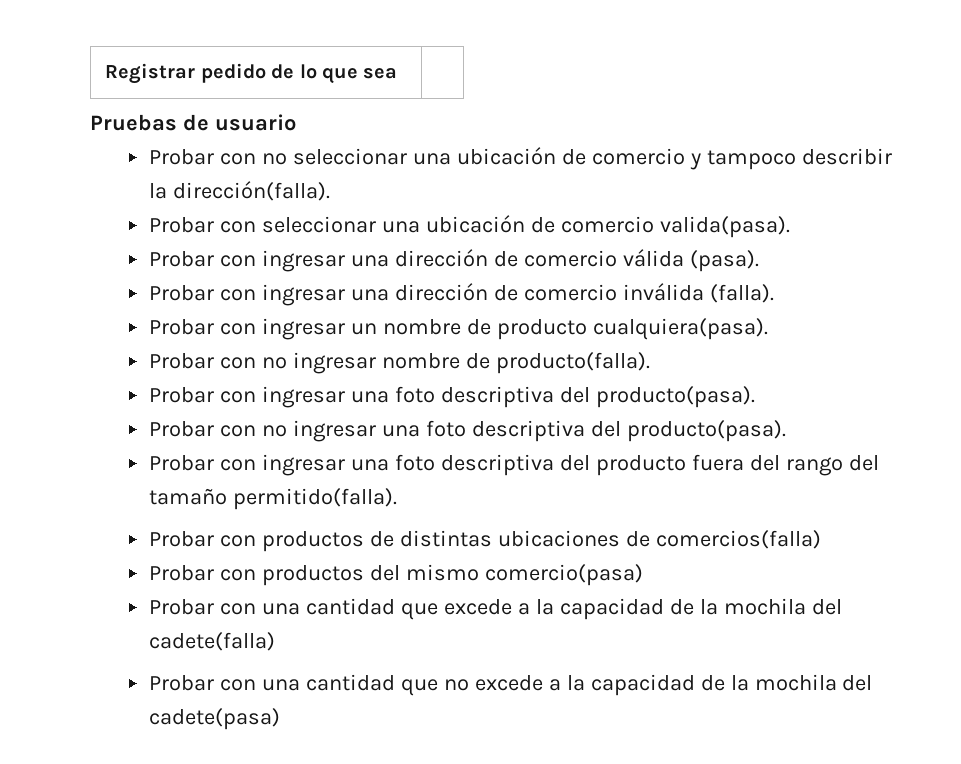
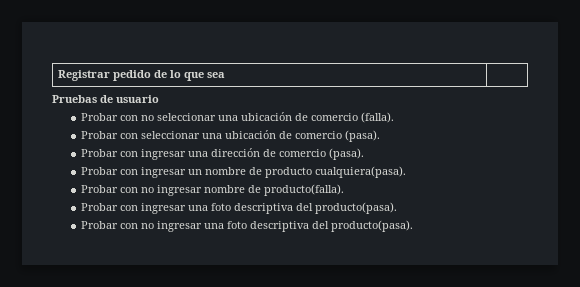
- Probar con no seleccionar una ubicación de comercio y tampoco describir la dirección(falla).
+ Probar con no seleccionar una ubicación de comercio (falla).
- Probar con seleccionar una ubicación de comercio valida(pasa).
- Probar con ingresar una dirección de comercio válida (pasa).
+ Probar con seleccionar una ubicación de comercio (pasa).
- Probar con ingresar una dirección de comercio inválida (falla).
+ Probar con ingresar una dirección de comercio (pasa).
- Probar con ingresar una foto descriptiva del producto fuera del rango del tamaño permitido(falla).
- Probar con productos de distintas ubicaciones de comercios(falla)
- Probar con productos del mismo comercio(pasa)
- Probar con una cantidad que excede a la capacidad de la mochila del cadete(falla)
- Probar con una cantidad que no excede a la capacidad de la mochila del cadete(pasa)

